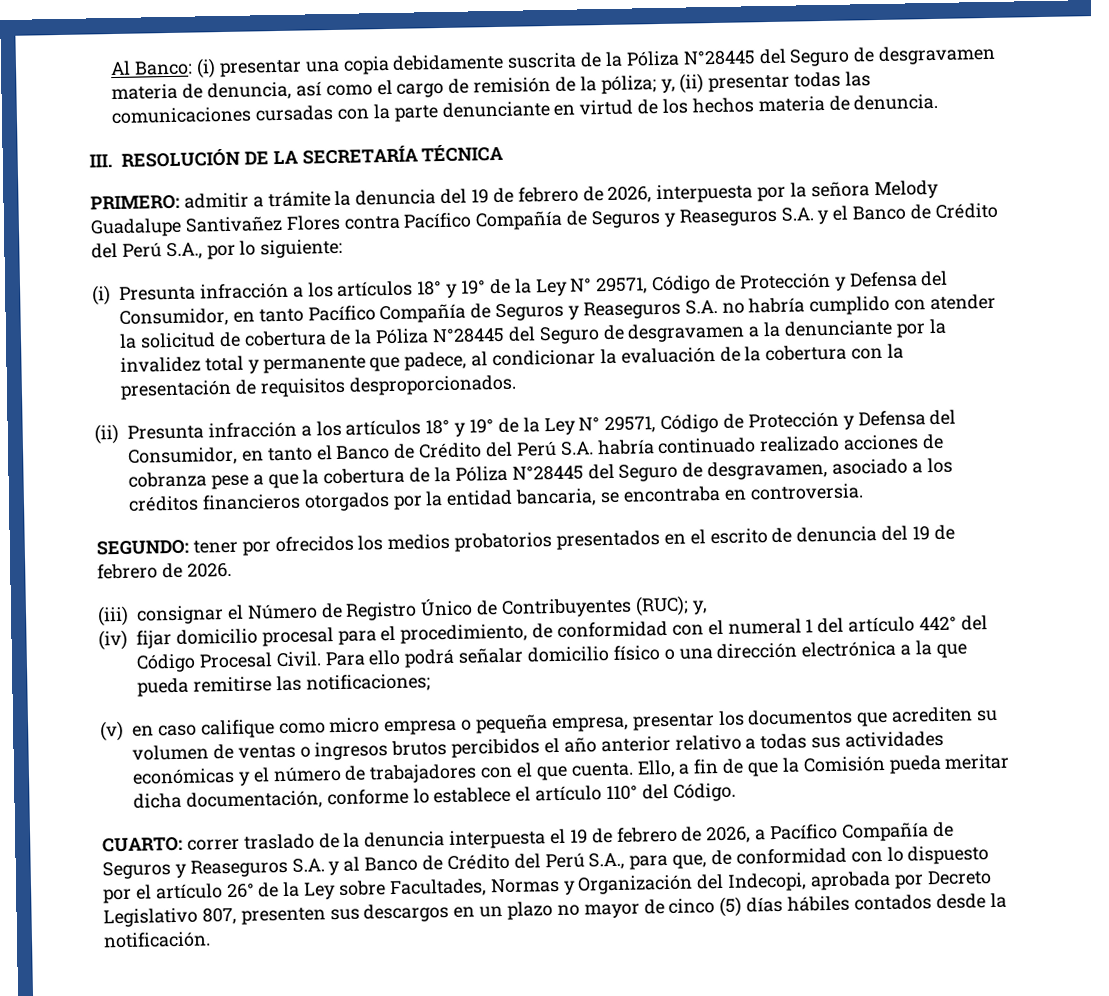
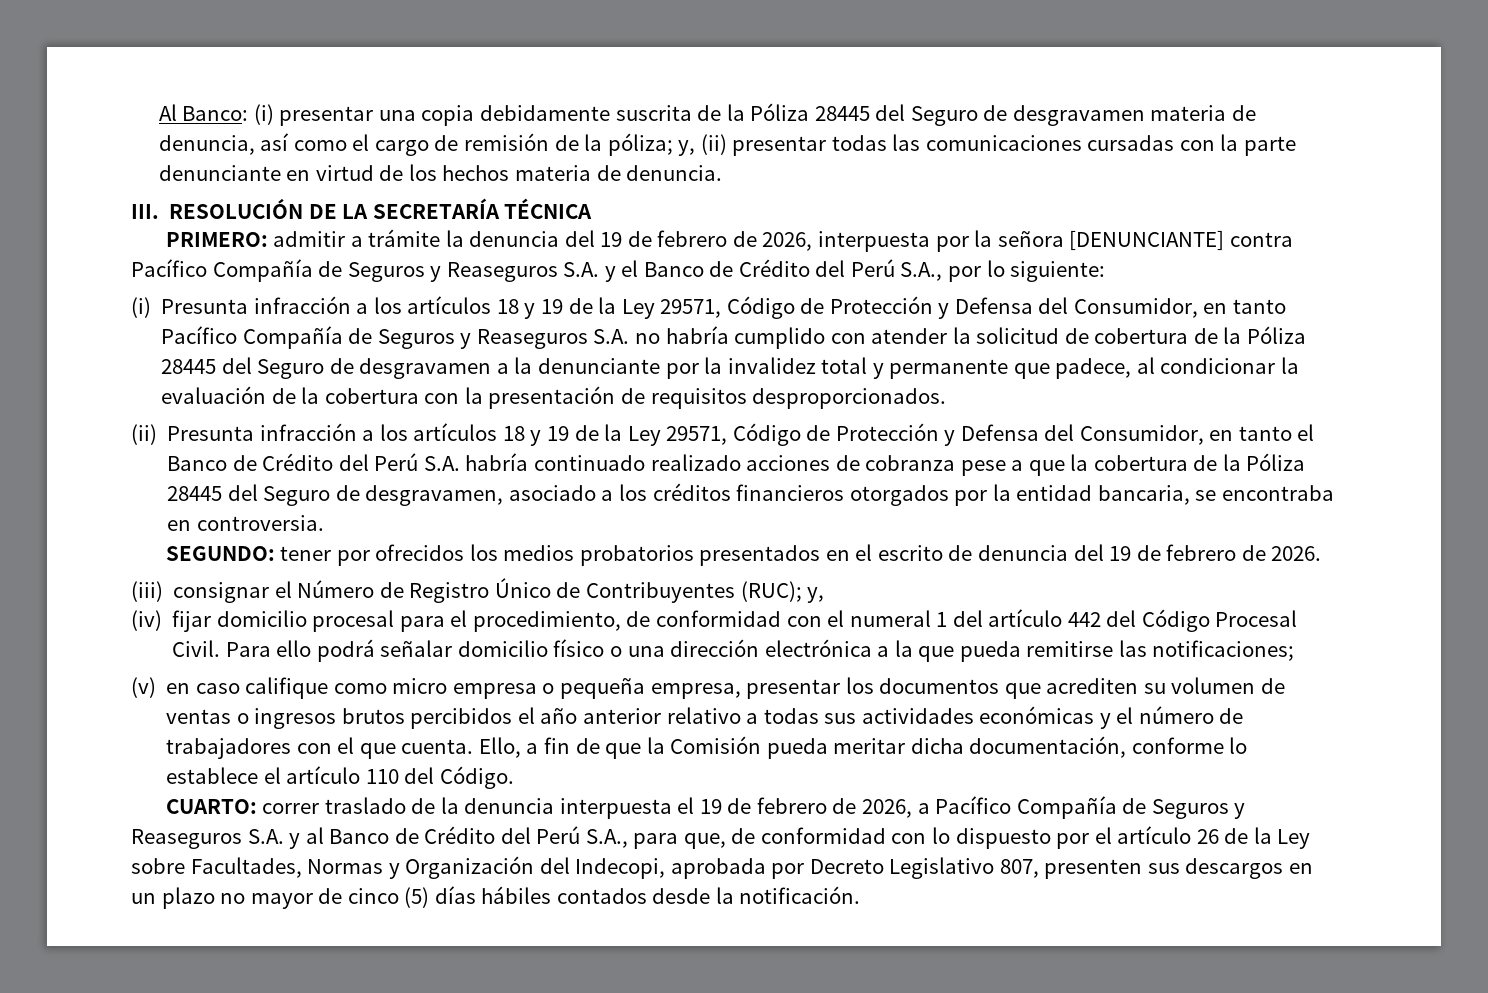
- Al Banco: (i) presentar una copia debidamente suscrita de la Póliza N°28445 del Seguro de desgravamen materia de denuncia, así como el cargo de remisión de la póliza; y, (ii) presentar todas las comunicaciones cursadas con la parte denunciante en virtud de los hechos materia de denuncia.
+ Al Banco: (i) presentar una copia debidamente suscrita de la Póliza 28445 del Seguro de desgravamen materia de denuncia, así como el cargo de remisión de la póliza; y, (ii) presentar todas las comunicaciones cursadas con la parte denunciante en virtud de los hechos materia de denuncia.
- PRIMERO: admitir a trámite la denuncia del 19 de febrero de 2026, interpuesta por la señora Melody Guadalupe Santivañez Flores contra Pacífico Compañía de Seguros y Reaseguros S.A. y el Banco de Crédito del Perú S.A., por lo siguiente:
+ PRIMERO: admitir a trámite la denuncia del 19 de febrero de 2026, interpuesta por la señora [DENUNCIANTE] contra Pacífico Compañía de Seguros y Reaseguros S.A. y el Banco de Crédito del Perú S.A., por lo siguiente:
- (i) Presunta infracción a los artículos 18° y 19° de la Ley N° 29571, Código de Protección y Defensa del Consumidor, en tanto Pacífico Compañía de Seguros y Reaseguros S.A. no habría cumplido con atender la solicitud de cobertura de la Póliza N°28445 del Seguro de desgravamen a la denunciante por la invalidez total y permanente que padece, al condicionar la evaluación de la cobertura con la presentación de requisitos desproporcionados.
+ (i) Presunta infracción a los artículos 18 y 19 de la Ley 29571, Código de Protección y Defensa del Consumidor, en tanto Pacífico Compañía de Seguros y Reaseguros S.A. no habría cumplido con atender la solicitud de cobertura de la Póliza 28445 del Seguro de desgravamen a la denunciante por la invalidez total y permanente que padece, al condicionar la evaluación de la cobertura con la presentación de requisitos desproporcionados.
- (ii) Presunta infracción a los artículos 18° y 19° de la Ley N° 29571, Código de Protección y Defensa del Consumidor, en tanto el Banco de Crédito del Perú S.A. habría continuado realizado acciones de cobranza pese a que la cobertura de la Póliza N°28445 del Seguro de desgravamen, asociado a los créditos financieros otorgados por la entidad bancaria, se encontraba en controversia.
+ (ii) Presunta infracción a los artículos 18 y 19 de la Ley 29571, Código de Protección y Defensa del Consumidor, en tanto el Banco de Crédito del Perú S.A. habría continuado realizado acciones de cobranza pese a que la cobertura de la Póliza 28445 del Seguro de desgravamen, asociado a los créditos financieros otorgados por la entidad bancaria, se encontraba en controversia.
- (iv) fijar domicilio procesal para el procedimiento, de conformidad con el numeral 1 del artículo 442° del Código Procesal Civil.
+ (iv) fijar domicilio procesal para el procedimiento, de conformidad con el numeral 1 del artículo 442 del Código Procesal Civil.
- Ello, a fin de que la Comisión pueda meritar dicha documentación, conforme lo establece el artículo 110° del Código.
+ Ello, a fin de que la Comisión pueda meritar dicha documentación, conforme lo establece el artículo 110 del Código.
- correr traslado de la denuncia interpuesta el 19 de febrero de 2026, a Pacífico Compañía de Seguros y Reaseguros S.A. y al Banco de Crédito del Perú S.A., para que, de conformidad con lo dispuesto por el artículo 26° de la Ley sobre Facultades, Normas y Organización del Indecopi, aprobada por Decreto Legislativo 807, presenten sus descargos en un plazo no mayor de cinco (5) días hábiles contados desde la notificación.
+ correr traslado de la denuncia interpuesta el 19 de febrero de 2026, a Pacífico Compañía de Seguros y Reaseguros S.A. y al Banco de Crédito del Perú S.A., para que, de conformidad con lo dispuesto por el artículo 26 de la Ley sobre Facultades, Normas y Organización del Indecopi, aprobada por Decreto Legislativo 807, presenten sus descargos en un plazo no mayor de cinco (5) días hábiles contados desde la notificación.

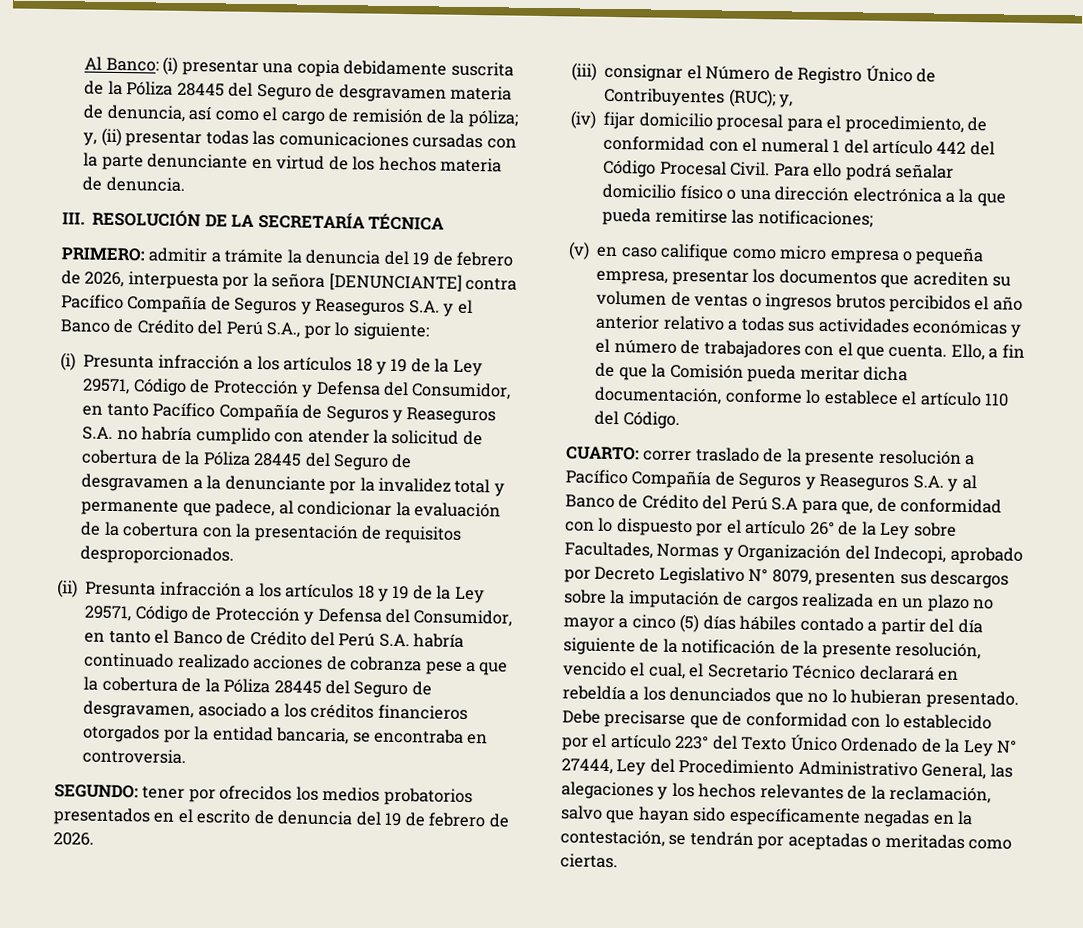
- CUARTO: correr traslado de la denuncia interpuesta el 19 de febrero de 2026, a Pacífico Compañía de Seguros y Reaseguros S.A. y al Banco de Crédito del Perú S.A., para que, de conformidad con lo dispuesto por el artículo 26 de la Ley sobre Facultades, Normas y Organización del Indecopi, aprobada por Decreto Legislativo 807, presenten sus descargos en un plazo no mayor de cinco (5) días hábiles contados desde la notificación.
+ CUARTO: correr traslado de la presente resolución a Pacífico Compañía de Seguros y Reaseguros S.A. y al Banco de Crédito del Perú S.A para que, de conformidad con lo dispuesto por el artículo 26° de la Ley sobre Facultades, Normas y Organización del Indecopi, aprobado por Decreto Legislativo N° 8079, presenten sus descargos sobre la imputación de cargos realizada en un plazo no mayor a cinco (5) días hábiles contado a partir del día siguiente de la notificación de la presente resolución, vencido el cual, el Secretario Técnico declarará en rebeldía a los denunciados que no lo hubieran presentado. Debe precisarse que de conformidad con lo establecido por el artículo 223° del Texto Único Ordenado de la Ley N° 27444, Ley del Procedimiento Administrativo General, las alegaciones y los hechos relevantes de la reclamación, salvo que hayan sido específicamente negadas en la contestación, se tendrán por aceptadas o meritadas como ciertas.

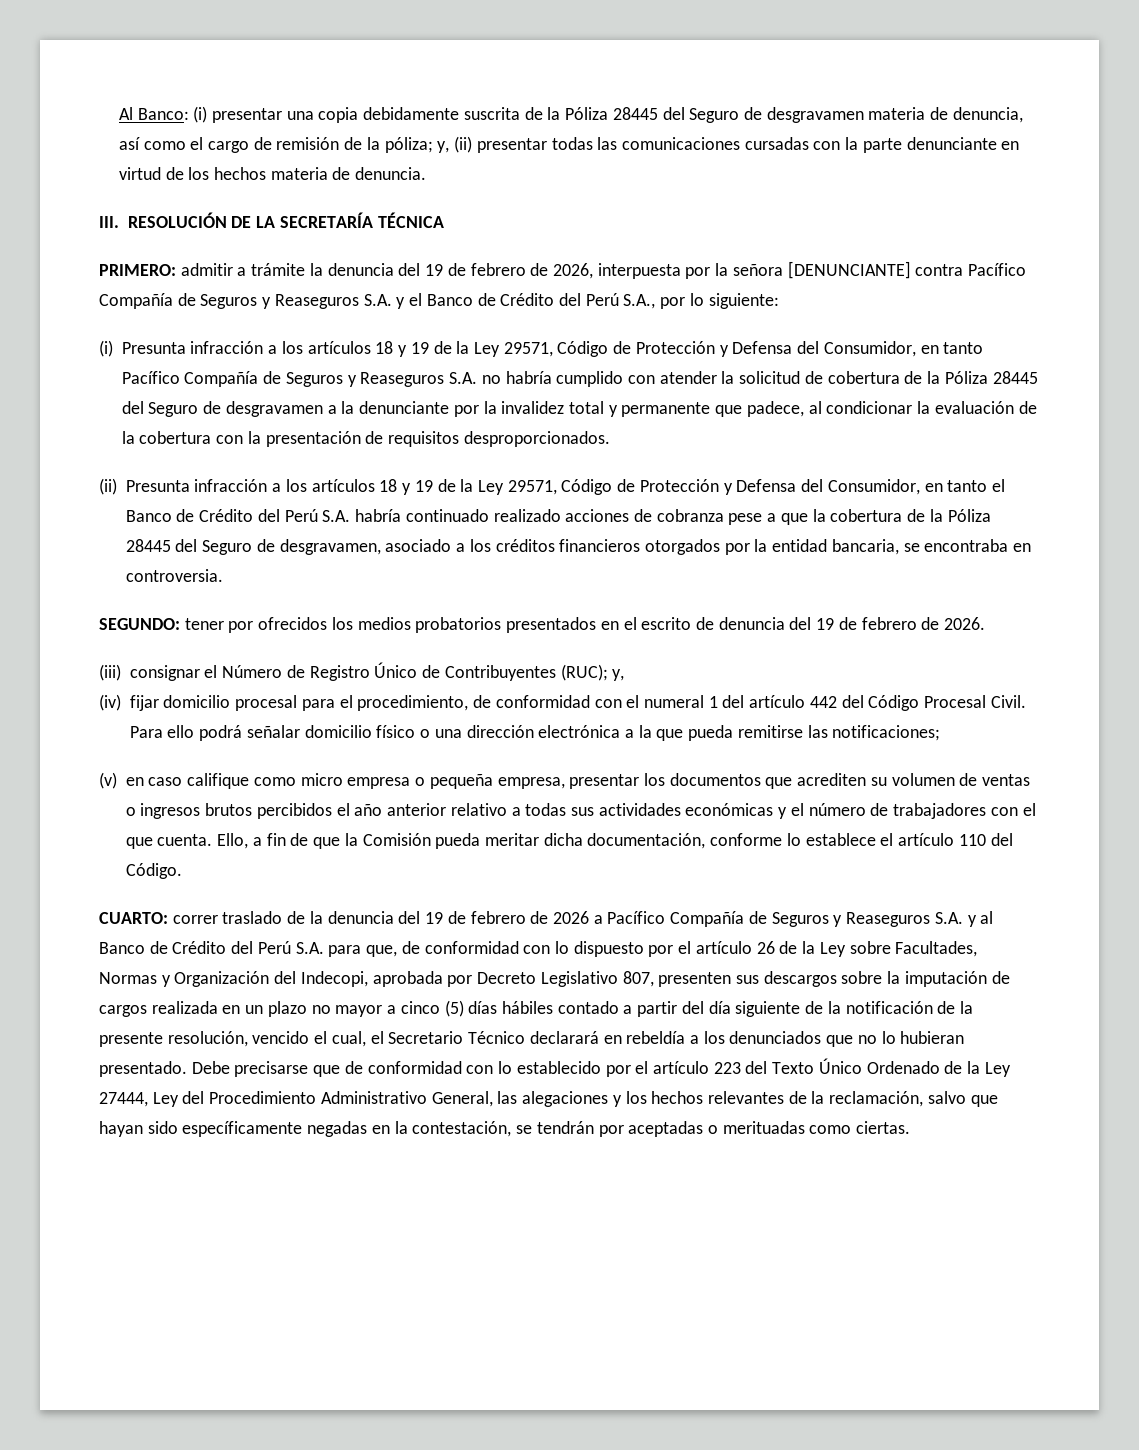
- correr traslado de la presente resolución a Pacífico Compañía de Seguros y Reaseguros S.A. y al Banco de Crédito del Perú S.A para que, de conformidad con lo dispuesto por el artículo 26° de la Ley sobre Facultades, Normas y Organización del Indecopi, aprobado por Decreto Legislativo N° 8079, presenten sus descargos sobre la imputación de cargos realizada en un plazo no mayor a cinco (5) días hábiles contado a partir del día siguiente de la notificación de la presente resolución, vencido el cual, el Secretario Técnico declarará en rebeldía a los denunciados que no lo hubieran presentado.
+ correr traslado de la denuncia del 19 de febrero de 2026 a Pacífico Compañía de Seguros y Reaseguros S.A. y al Banco de Crédito del Perú S.A. para que, de conformidad con lo dispuesto por el artículo 26 de la Ley sobre Facultades, Normas y Organización del Indecopi, aprobada por Decreto Legislativo 807, presenten sus descargos sobre la imputación de cargos realizada en un plazo no mayor a cinco (5) días hábiles contado a partir del día siguiente de la notificación de la presente resolución, vencido el cual, el Secretario Técnico declarará en rebeldía a los denunciados que no lo hubieran presentado.
- Debe precisarse que de conformidad con lo establecido por el artículo 223° del Texto Único Ordenado de la Ley N° 27444, Ley del Procedimiento Administrativo General, las alegaciones y los hechos relevantes de la reclamación, salvo que hayan sido específicamente negadas en la contestación, se tendrán por aceptadas o meritadas como ciertas.
+ Debe precisarse que de conformidad con lo establecido por el artículo 223 del Texto Único Ordenado de la Ley 27444, Ley del Procedimiento Administrativo General, las alegaciones y los hechos relevantes de la reclamación, salvo que hayan sido específicamente negadas en la contestación, se tendrán por aceptadas o merituadas como ciertas.

